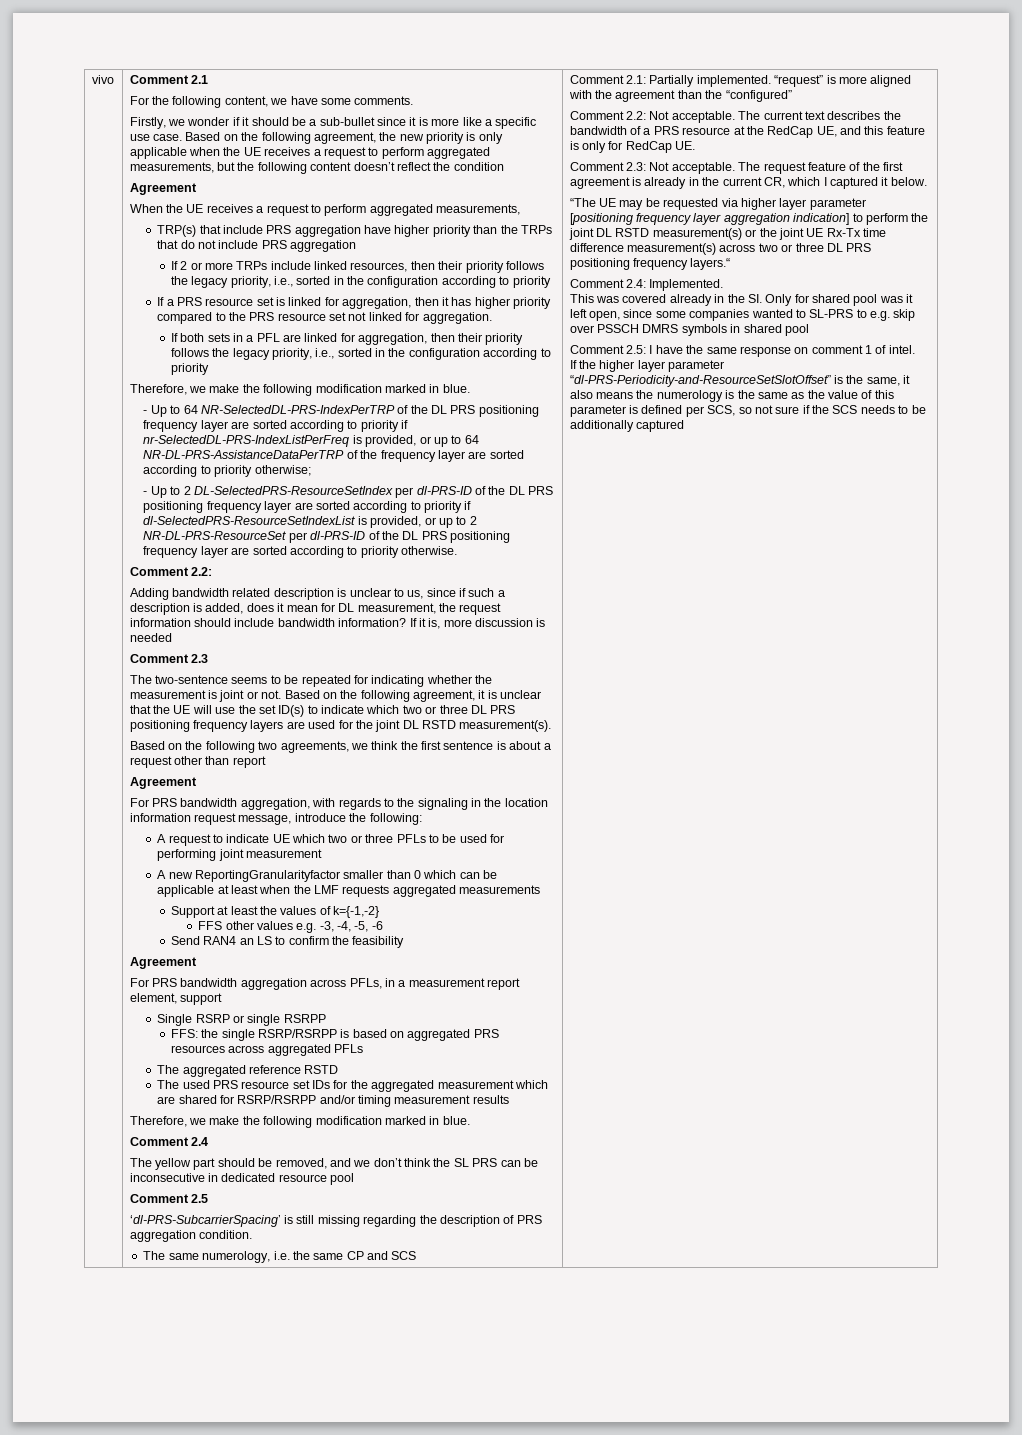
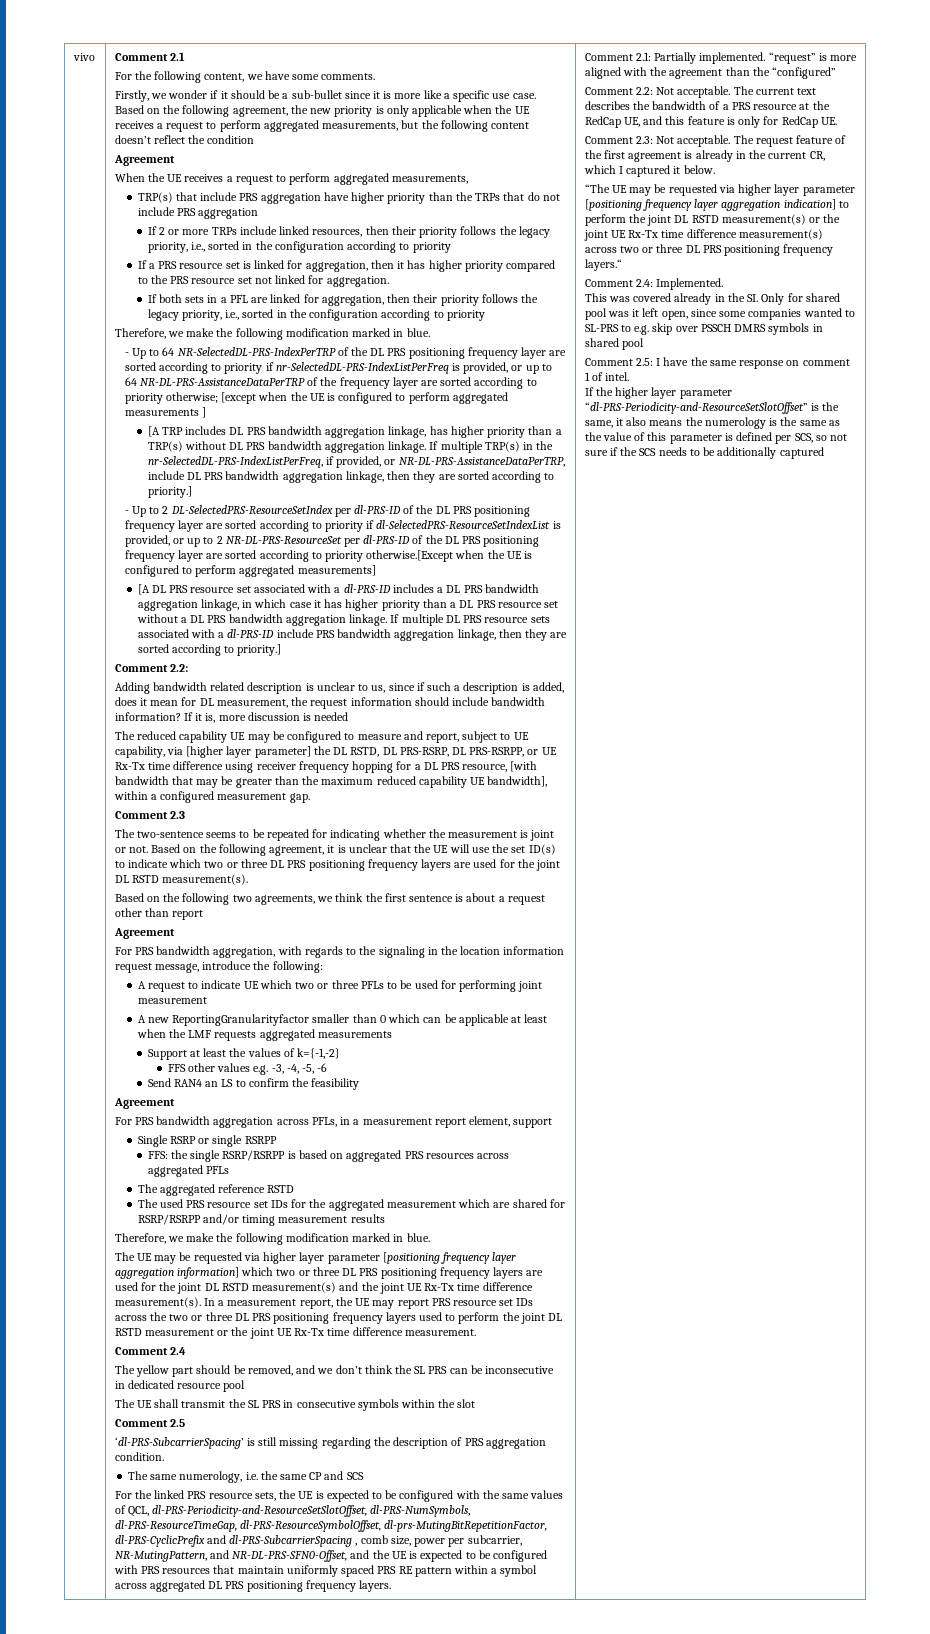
- - Up to 64 NR-SelectedDL-PRS-IndexPerTRP of the DL PRS positioning frequency layer are sorted according to priority if nr-SelectedDL-PRS-IndexListPerFreq is provided, or up to 64 NR-DL-PRS-AssistanceDataPerTRP of the frequency layer are sorted according to priority otherwise;
+ - Up to 64 NR-SelectedDL-PRS-IndexPerTRP of the DL PRS positioning frequency layer are sorted according to priority if nr-SelectedDL-PRS-IndexListPerFreq is provided, or up to 64 NR-DL-PRS-AssistanceDataPerTRP of the frequency layer are sorted according to priority otherwise; [except when the UE is configured to perform aggregated measurements ]
+ [A TRP includes DL PRS bandwidth aggregation linkage, has higher priority than a TRP(s) without DL PRS bandwidth aggregation linkage. If multiple TRP(s) in the nr-SelectedDL-PRS-IndexListPerFreq, if provided, or NR-DL-PRS-AssistanceDataPerTRP, include DL PRS bandwidth aggregation linkage, then they are sorted according to priority.]
- - Up to 2 DL-SelectedPRS-ResourceSetIndex per dl-PRS-ID of the DL PRS positioning frequency layer are sorted according to priority if dl-SelectedPRS-ResourceSetIndexList is provided, or up to 2 NR-DL-PRS-ResourceSet per dl-PRS-ID of the DL PRS positioning frequency layer are sorted according to priority otherwise.
+ - Up to 2 DL-SelectedPRS-ResourceSetIndex per dl-PRS-ID of the DL PRS positioning frequency layer are sorted according to priority if dl-SelectedPRS-ResourceSetIndexList is provided, or up to 2 NR-DL-PRS-ResourceSet per dl-PRS-ID of the DL PRS positioning frequency layer are sorted according to priority otherwise.[Except when the UE is configured to perform aggregated measurements]
+ [A DL PRS resource set associated with a dl-PRS-ID includes a DL PRS bandwidth aggregation linkage, in which case it has higher priority than a DL PRS resource set without a DL PRS bandwidth aggregation linkage. If multiple DL PRS resource sets associated with a dl-PRS-ID include PRS bandwidth aggregation linkage, then they are sorted according to priority.]
+ The reduced capability UE may be configured to measure and report, subject to UE capability, via [higher layer parameter] the DL RSTD, DL PRS-RSRP, DL PRS-RSRPP, or UE Rx-Tx time difference using receiver frequency hopping for a DL PRS resource, [with bandwidth that may be greater than the maximum reduced capability UE bandwidth], within a configured measurement gap.
+ The UE may be requested via higher layer parameter [positioning frequency layer aggregation information] which two or three DL PRS positioning frequency layers are used for the joint DL RSTD measurement(s) and the joint UE Rx-Tx time difference measurement(s). In a measurement report, the UE may report PRS resource set IDs across the two or three DL PRS positioning frequency layers used to perform the joint DL RSTD measurement or the joint UE Rx-Tx time difference measurement.
+ The UE shall transmit the SL PRS in consecutive symbols within the slot
+ For the linked PRS resource sets, the UE is expected to be configured with the same values of QCL, dl-PRS-Periodicity-and-ResourceSetSlotOffset, dl-PRS-NumSymbols, dl-PRS-ResourceTimeGap, dl-PRS-ResourceSymbolOffset, dl-prs-MutingBitRepetitionFactor, dl-PRS-CyclicPrefix and dl-PRS-SubcarrierSpacing , comb size, power per subcarrier, NR-MutingPattern, and NR-DL-PRS-SFN0-Offset, and the UE is expected to be configured with PRS resources that maintain uniformly spaced PRS RE pattern within a symbol across aggregated DL PRS positioning frequency layers.

